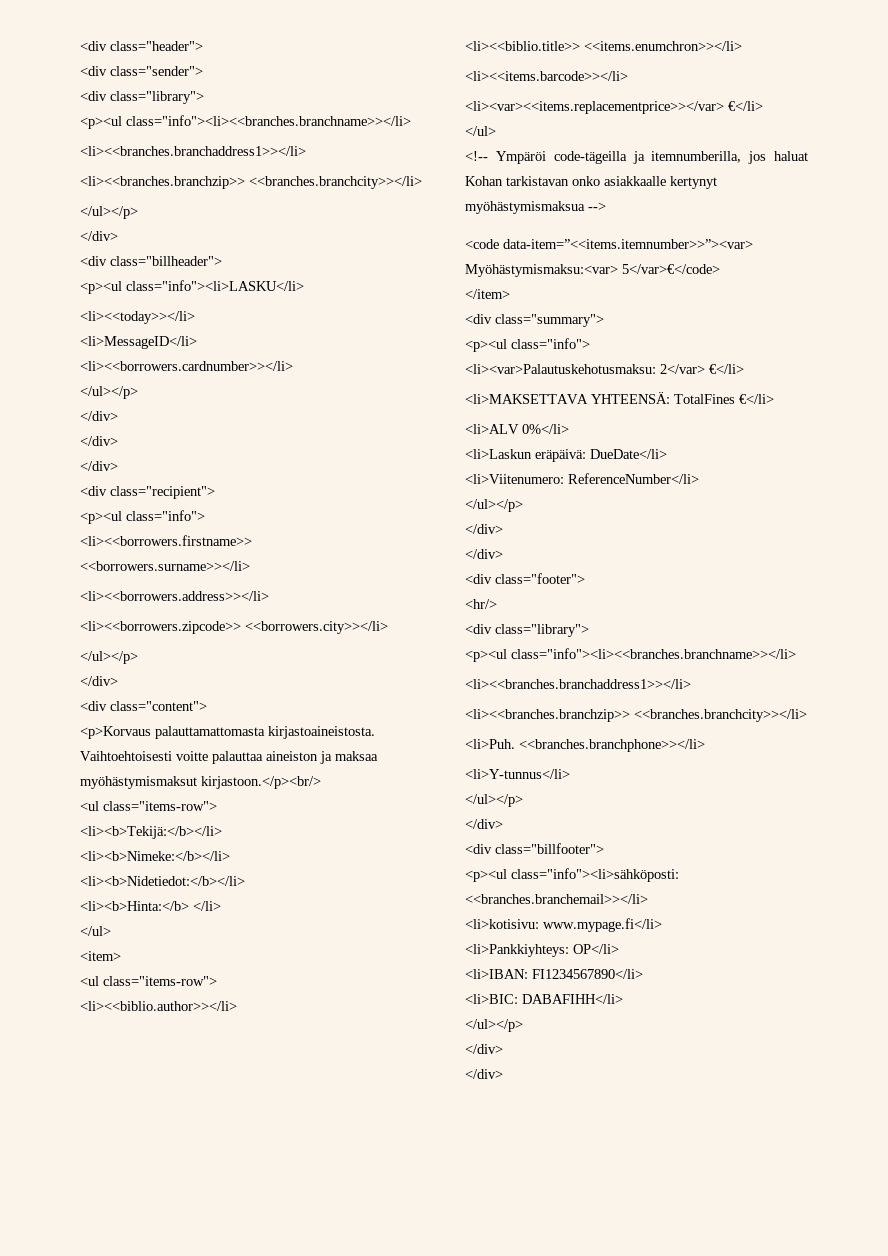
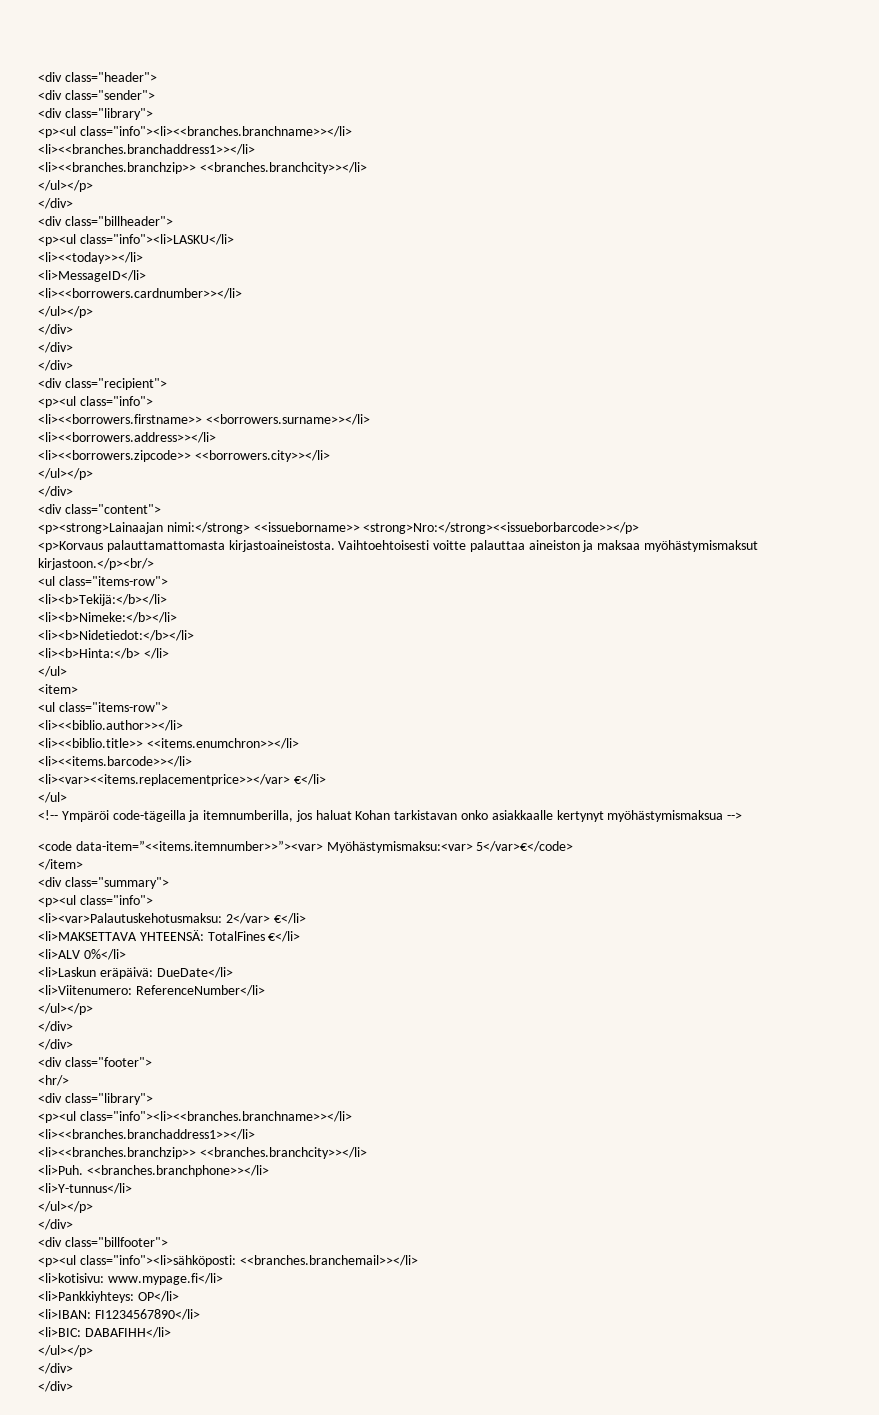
+ <p><strong>Lainaajan nimi:</strong> <<issueborname>> <strong>Nro:</strong><<issueborbarcode>></p>

